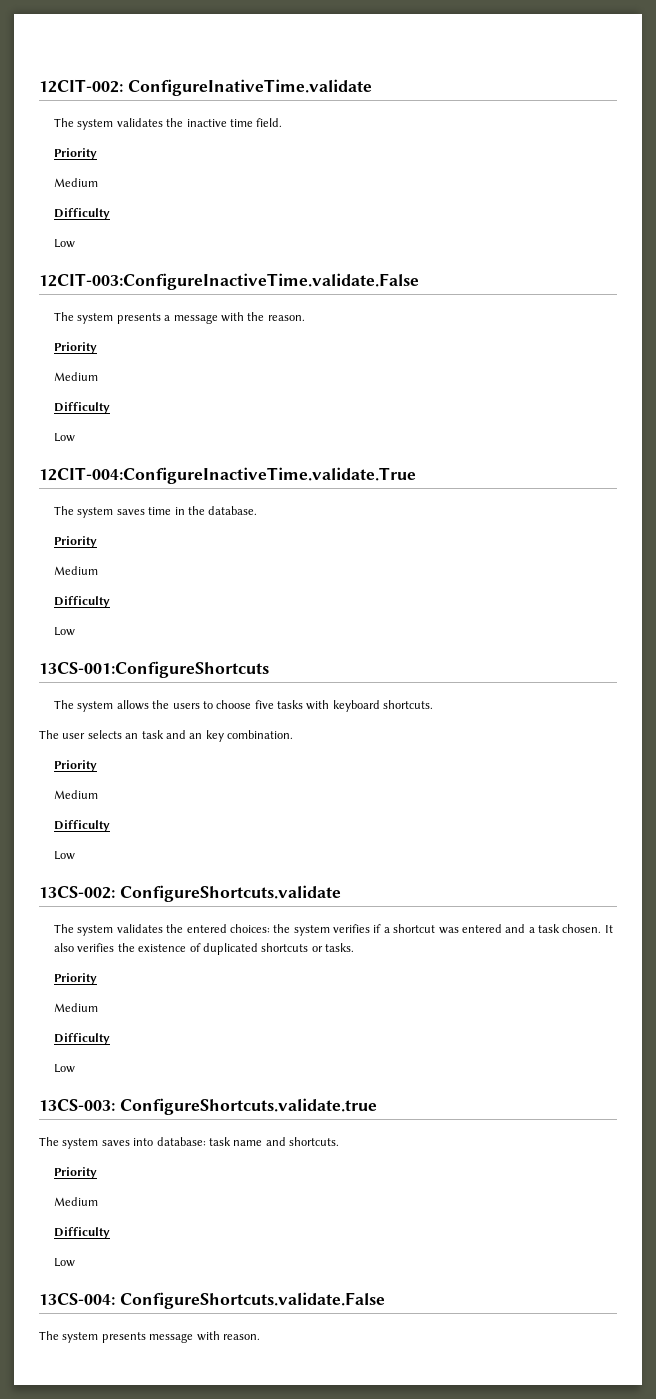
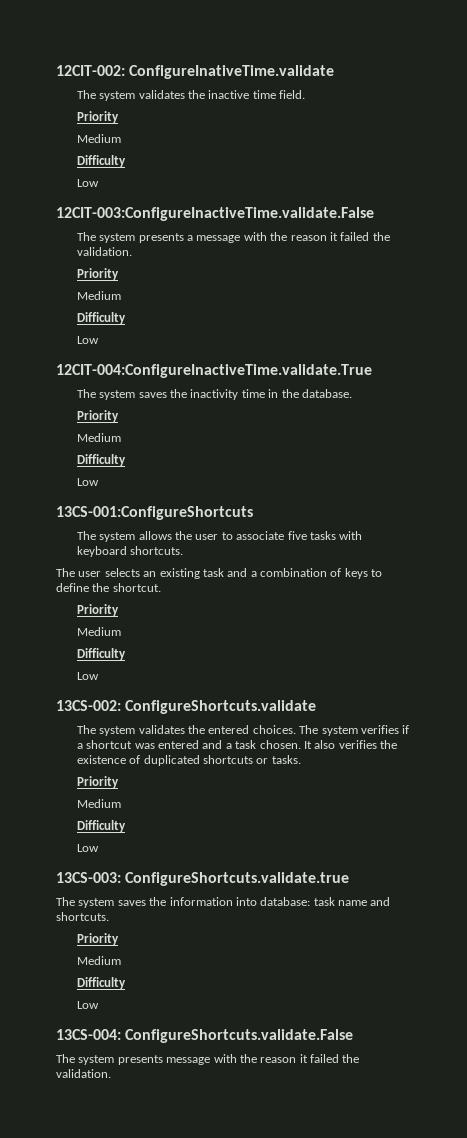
- The system presents a message with the reason.
+ The system presents a message with the reason it failed the validation.
- The system saves time in the database.
+ The system saves the inactivity time in the database.
- The system allows the users to choose five tasks with keyboard shortcuts.
+ The system allows the user to associate five tasks with keyboard shortcuts.
- The user selects an task and an key combination.
+ The user selects an existing task and a combination of keys to define the shortcut.
- The system validates the entered choices: the system verifies if a shortcut was entered and a task chosen.
+ The system validates the entered choices. The system verifies if a shortcut was entered and a task chosen.
- The system saves into database: task name and shortcuts.
+ The system saves the information into database: task name and shortcuts.
- The system presents message with reason.
+ The system presents message with the reason it failed the validation.

